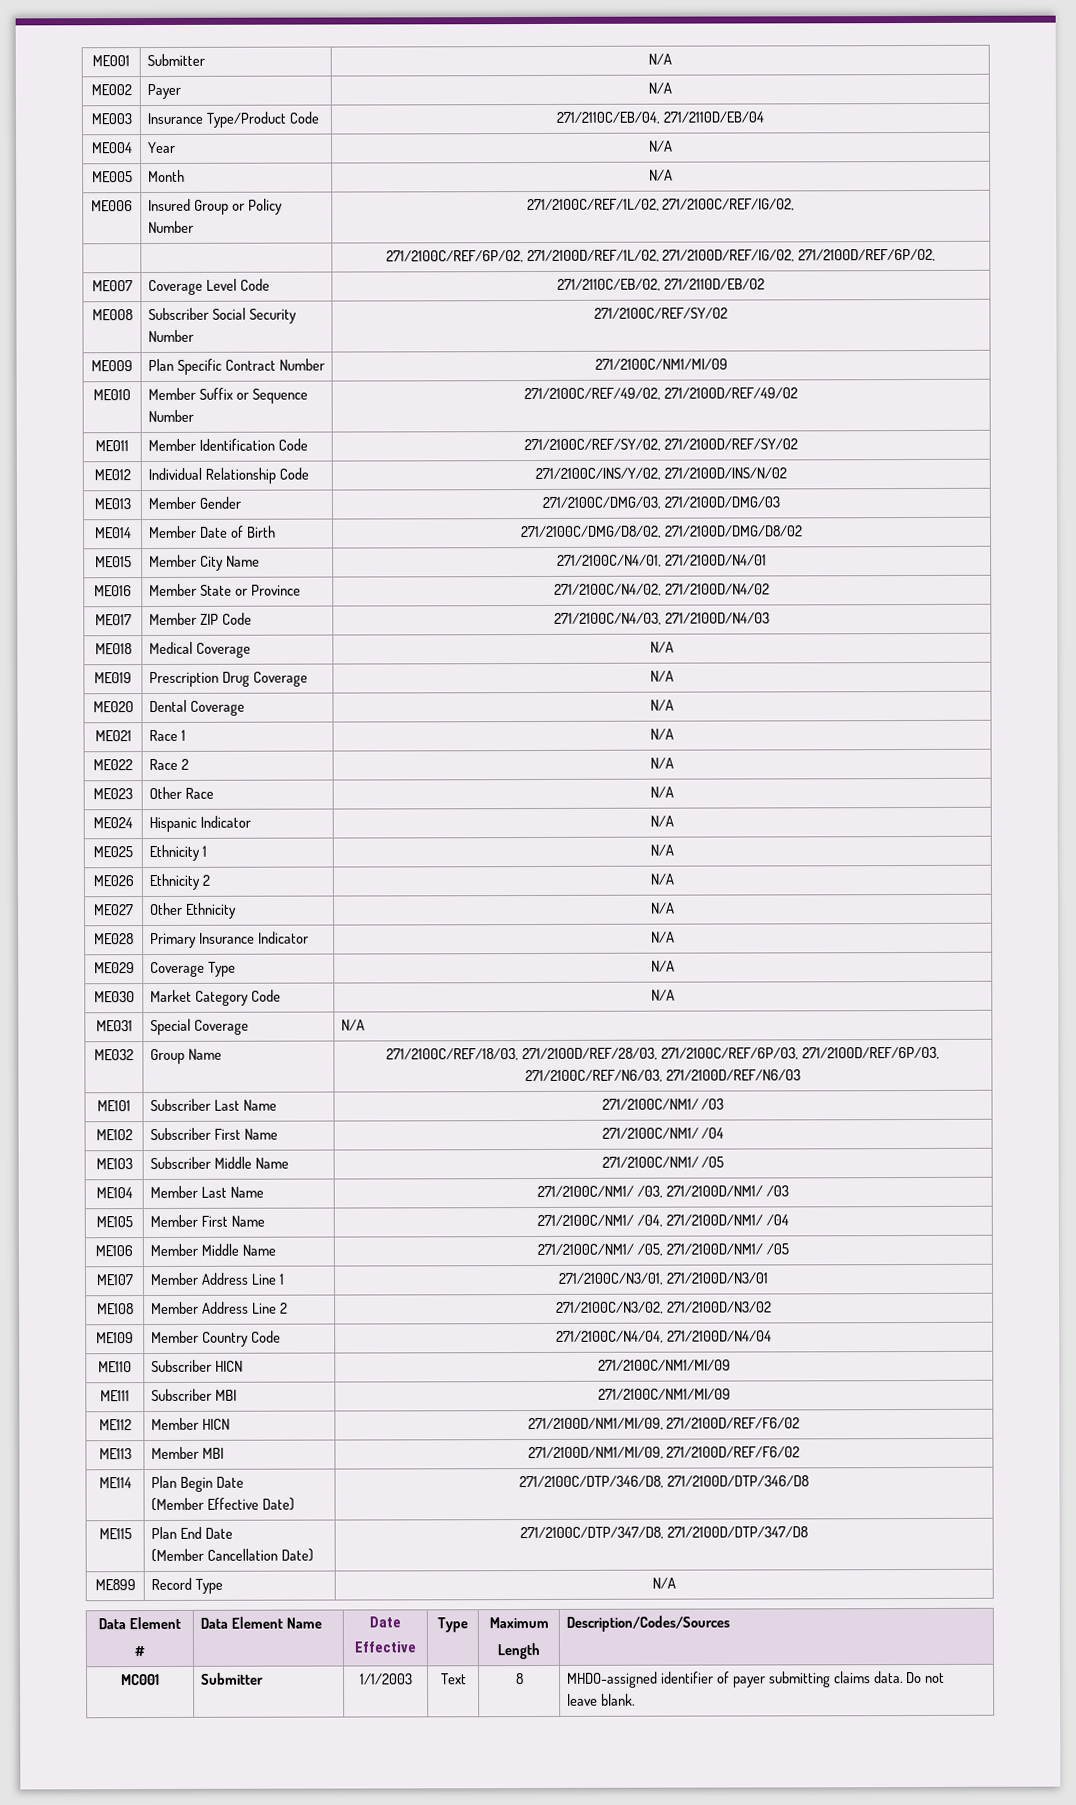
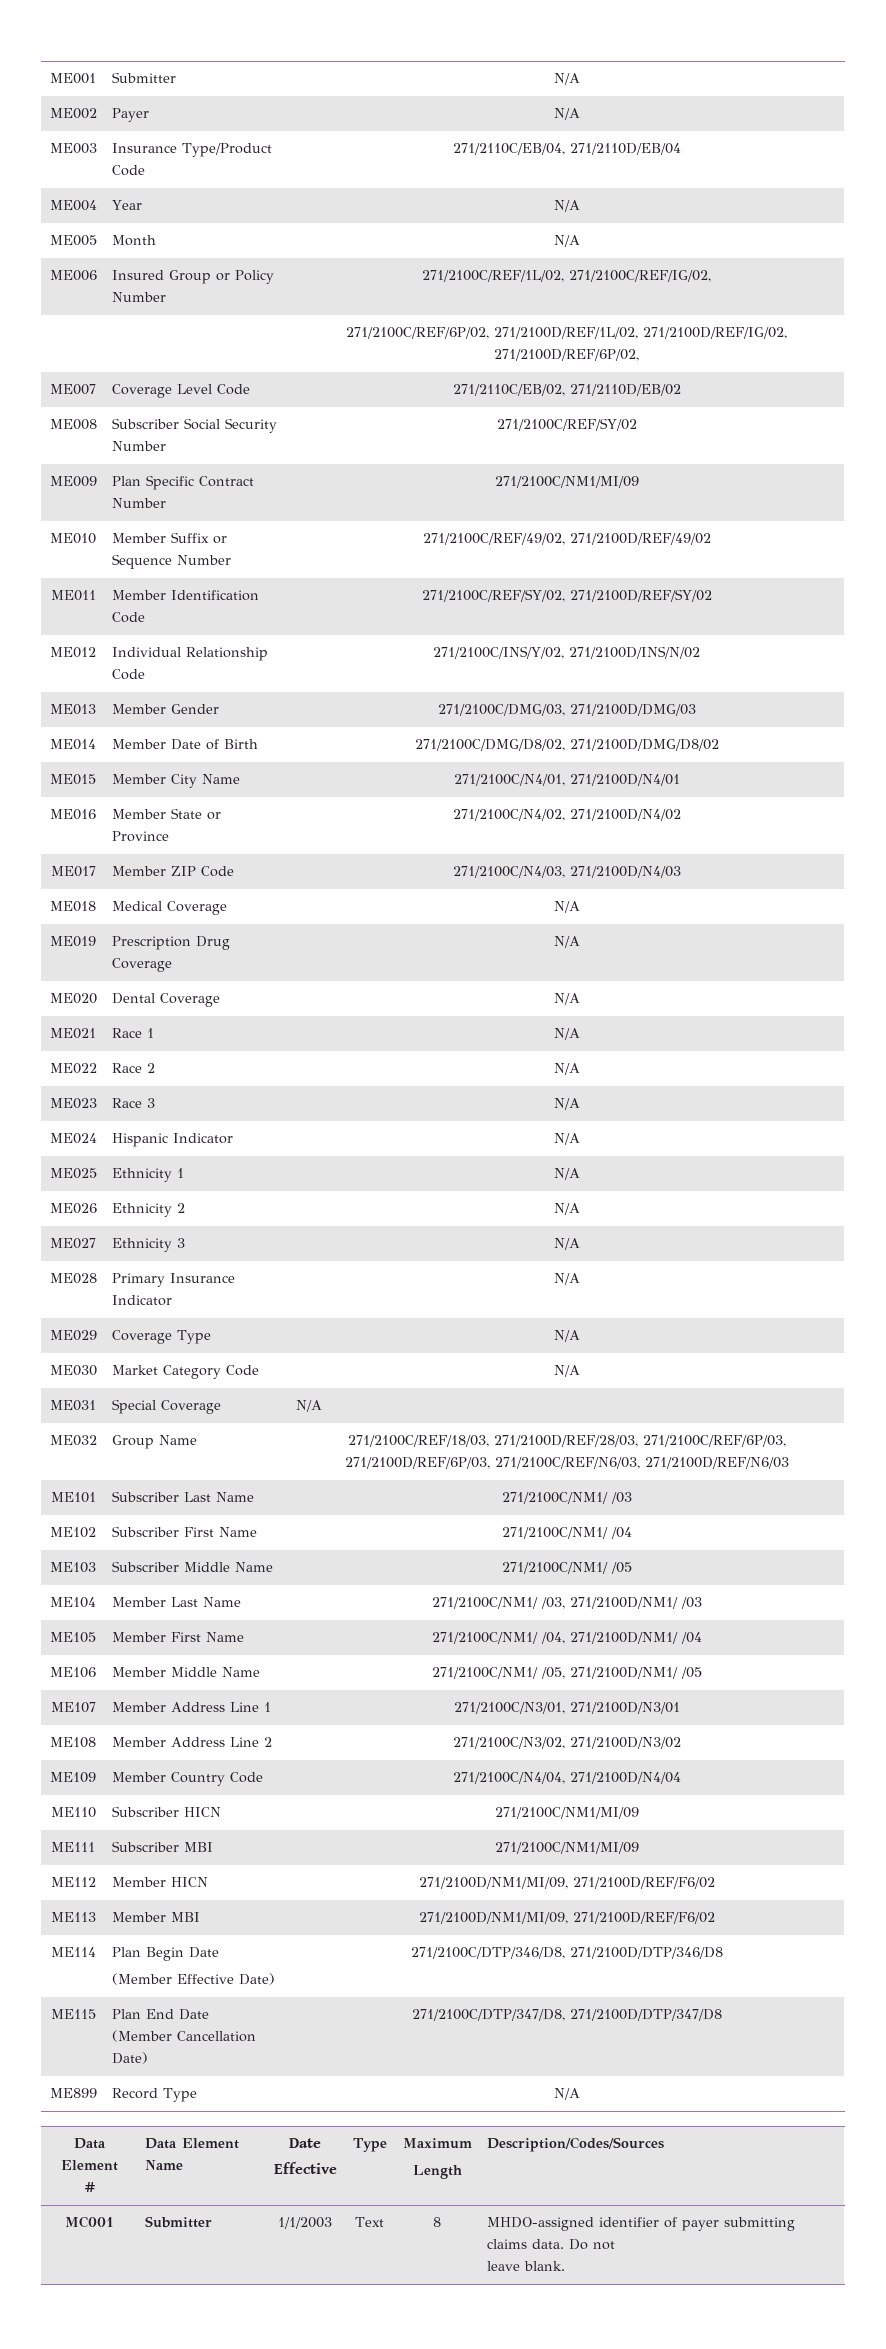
- ME023 | Other Race | N/A
+ ME023 | Race 3 | N/A
- ME027 | Other Ethnicity | N/A
+ ME027 | Ethnicity 3 | N/A

